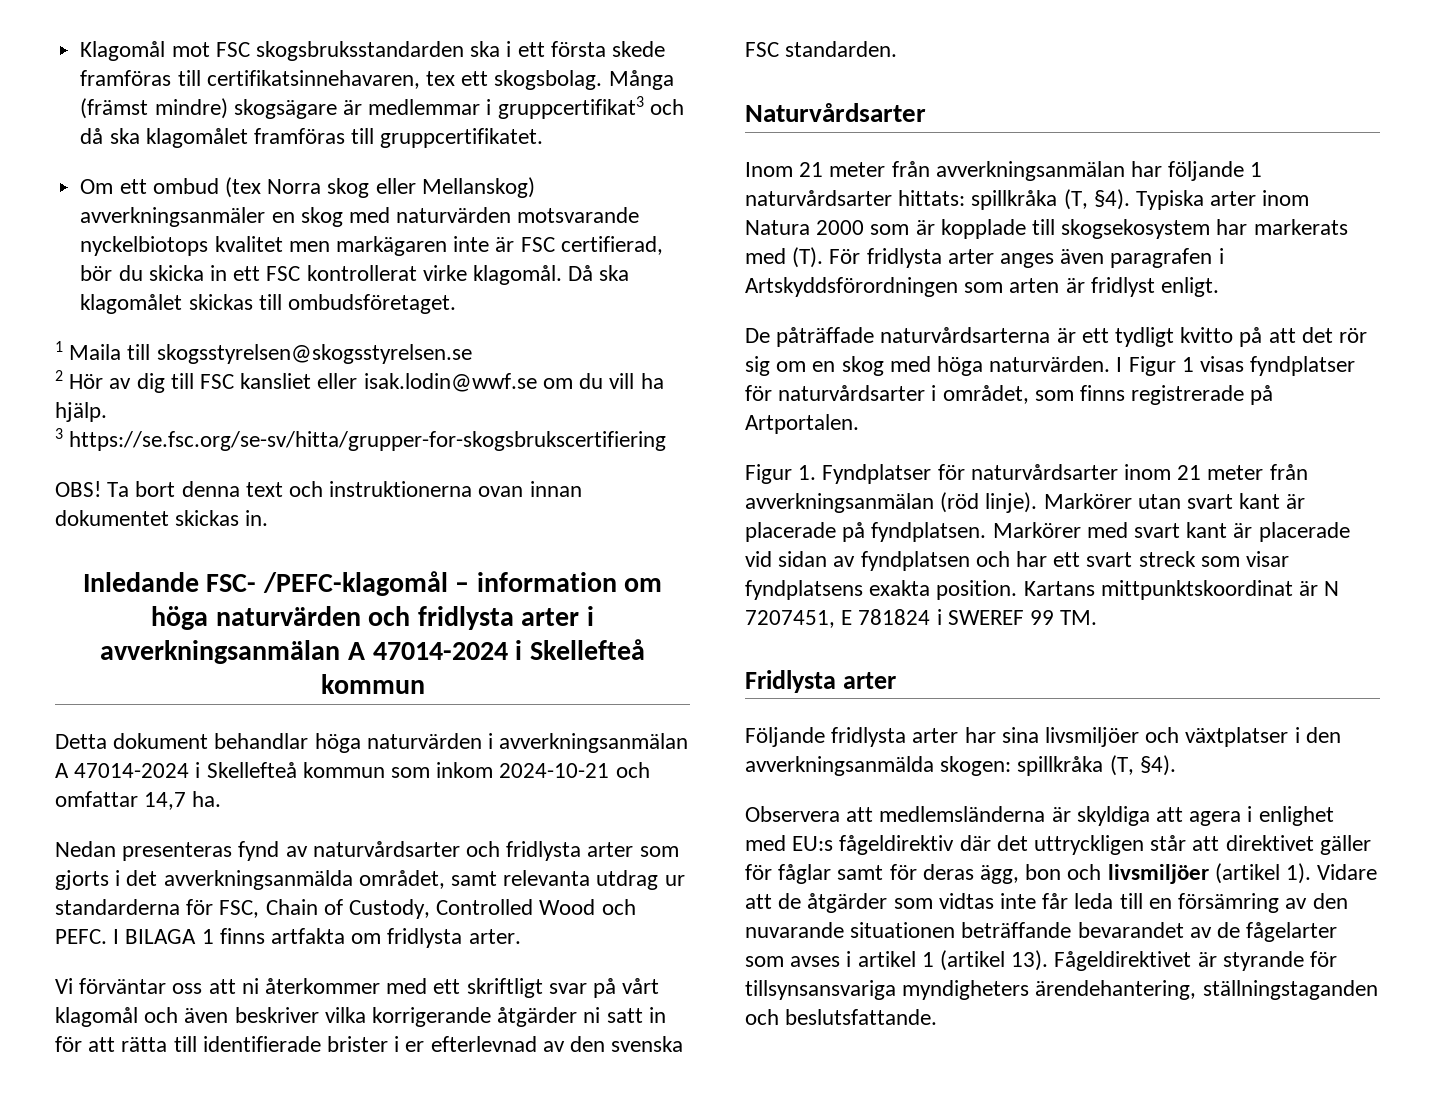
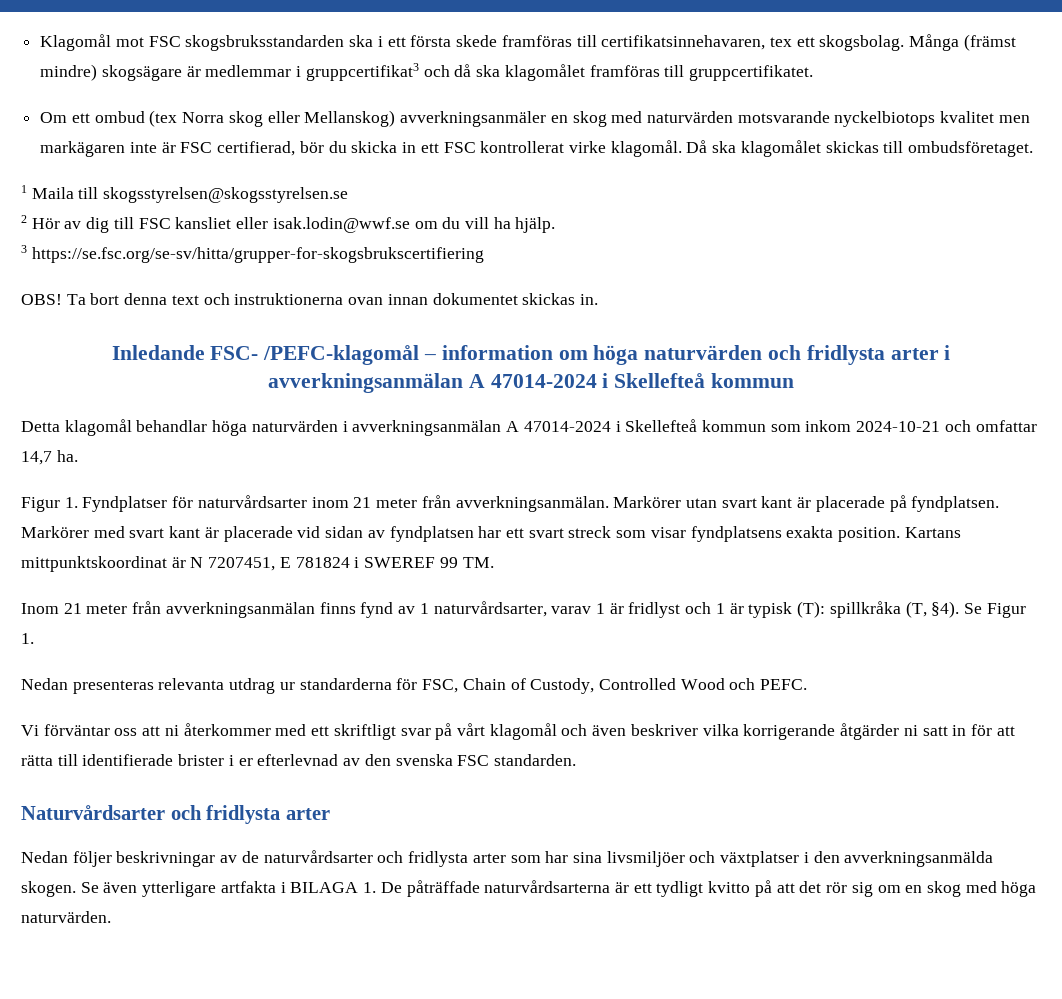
- Detta dokument behandlar höga naturvärden i avverkningsanmälan A 47014-2024 i Skellefteå kommun som inkom 2024-10-21 och omfattar 14,7 ha.
+ Detta klagomål behandlar höga naturvärden i avverkningsanmälan A 47014-2024 i Skellefteå kommun som inkom 2024-10-21 och omfattar 14,7 ha.
- Nedan presenteras fynd av naturvårdsarter och fridlysta arter som gjorts i det avverkningsanmälda området, samt relevanta utdrag ur standarderna för FSC, Chain of Custody, Controlled Wood och PEFC. I BILAGA 1 finns artfakta om fridlysta arter.
+ Figur 1. Fyndplatser för naturvårdsarter inom 21 meter från avverkningsanmälan. Markörer utan svart kant är placerade på fyndplatsen. Markörer med svart kant är placerade vid sidan av fyndplatsen har ett svart streck som visar fyndplatsens exakta position. Kartans mittpunktskoordinat är N 7207451, E 781824 i SWEREF 99 TM.
+ Inom 21 meter från avverkningsanmälan finns fynd av 1 naturvårdsarter, varav 1 är fridlyst och 1 är typisk (T): spillkråka (T, §4). Se Figur 1.
+ Nedan presenteras relevanta utdrag ur standarderna för FSC, Chain of Custody, Controlled Wood och PEFC.
- Naturvårdsarter
- Inom 21 meter från avverkningsanmälan har följande 1 naturvårdsarter hittats: spillkråka (T, §4). Typiska arter inom Natura 2000 som är kopplade till skogsekosystem har markerats med (T). För fridlysta arter anges även paragrafen i Artskyddsförordningen som arten är fridlyst enligt.
- De påträffade naturvårdsarterna är ett tydligt kvitto på att det rör sig om en skog med höga naturvärden. I Figur 1 visas fyndplatser för naturvårdsarter i området, som finns registrerade på Artportalen.
- Figur 1. Fyndplatser för naturvårdsarter inom 21 meter från avverkningsanmälan (röd linje). Markörer utan svart kant är placerade på fyndplatsen. Markörer med svart kant är placerade vid sidan av fyndplatsen och har ett svart streck som visar fyndplatsens exakta position. Kartans mittpunktskoordinat är N 7207451, E 781824 i SWEREF 99 TM.
- Fridlysta arter
- Följande fridlysta arter har sina livsmiljöer och växtplatser i den avverkningsanmälda skogen: spillkråka (T, §4).
- Observera att medlemsländerna är skyldiga att agera i enlighet med EU:s fågeldirektiv där det uttryckligen står att direktivet gäller för fåglar samt för deras ägg, bon och livsmiljöer (artikel 1). Vidare att de åtgärder som vidtas inte får leda till en försämring av den nuvarande situationen beträffande bevarandet av de fågelarter som avses i artikel 1 (artikel 13). Fågeldirektivet är styrande för tillsynsansvariga myndigheters ärendehantering, ställningstaganden och beslutsfattande.
+ Naturvårdsarter och fridlysta arter
+ Nedan följer beskrivningar av de naturvårdsarter och fridlysta arter som har sina livsmiljöer och växtplatser i den avverkningsanmälda skogen. Se även ytterligare artfakta i BILAGA 1. De påträffade naturvårdsarterna är ett tydligt kvitto på att det rör sig om en skog med höga naturvärden.

